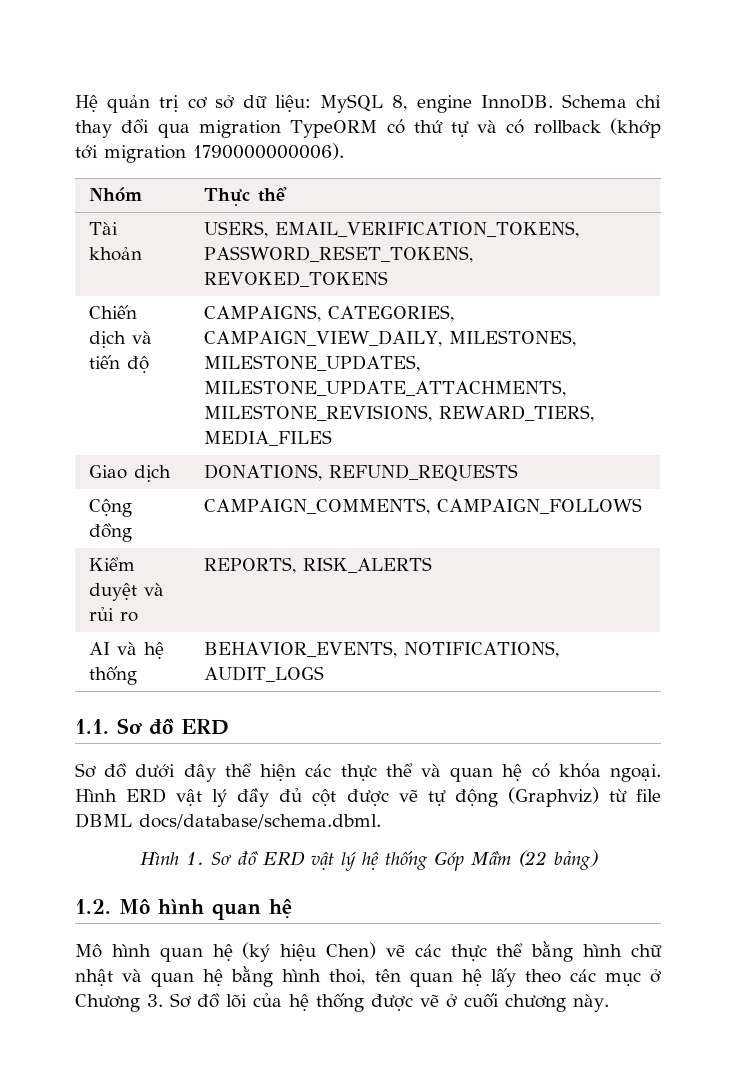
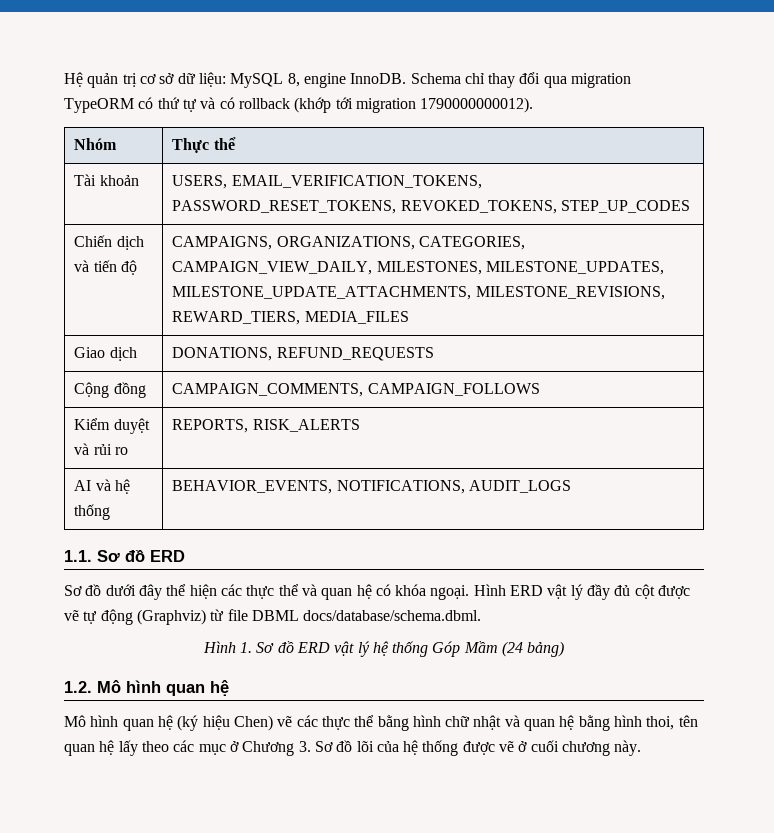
- Schema chỉ thay đổi qua migration TypeORM có thứ tự và có rollback (khớp tới migration 1790000000006).
+ Schema chỉ thay đổi qua migration TypeORM có thứ tự và có rollback (khớp tới migration 1790000000012).
- Tài khoản | USERS, EMAIL_VERIFICATION_TOKENS, PASSWORD_RESET_TOKENS, REVOKED_TOKENS
+ Tài khoản | USERS, EMAIL_VERIFICATION_TOKENS, PASSWORD_RESET_TOKENS, REVOKED_TOKENS, STEP_UP_CODES
- Chiến dịch và tiến độ | CAMPAIGNS, CATEGORIES, CAMPAIGN_VIEW_DAILY, MILESTONES, MILESTONE_UPDATES, MILESTONE_UPDATE_ATTACHMENTS, MILESTONE_REVISIONS, REWARD_TIERS, MEDIA_FILES
+ Chiến dịch và tiến độ | CAMPAIGNS, ORGANIZATIONS, CATEGORIES, CAMPAIGN_VIEW_DAILY, MILESTONES, MILESTONE_UPDATES, MILESTONE_UPDATE_ATTACHMENTS, MILESTONE_REVISIONS, REWARD_TIERS, MEDIA_FILES
- Hình 1. Sơ đồ ERD vật lý hệ thống Góp Mầm (22 bảng)
+ Hình 1. Sơ đồ ERD vật lý hệ thống Góp Mầm (24 bảng)

